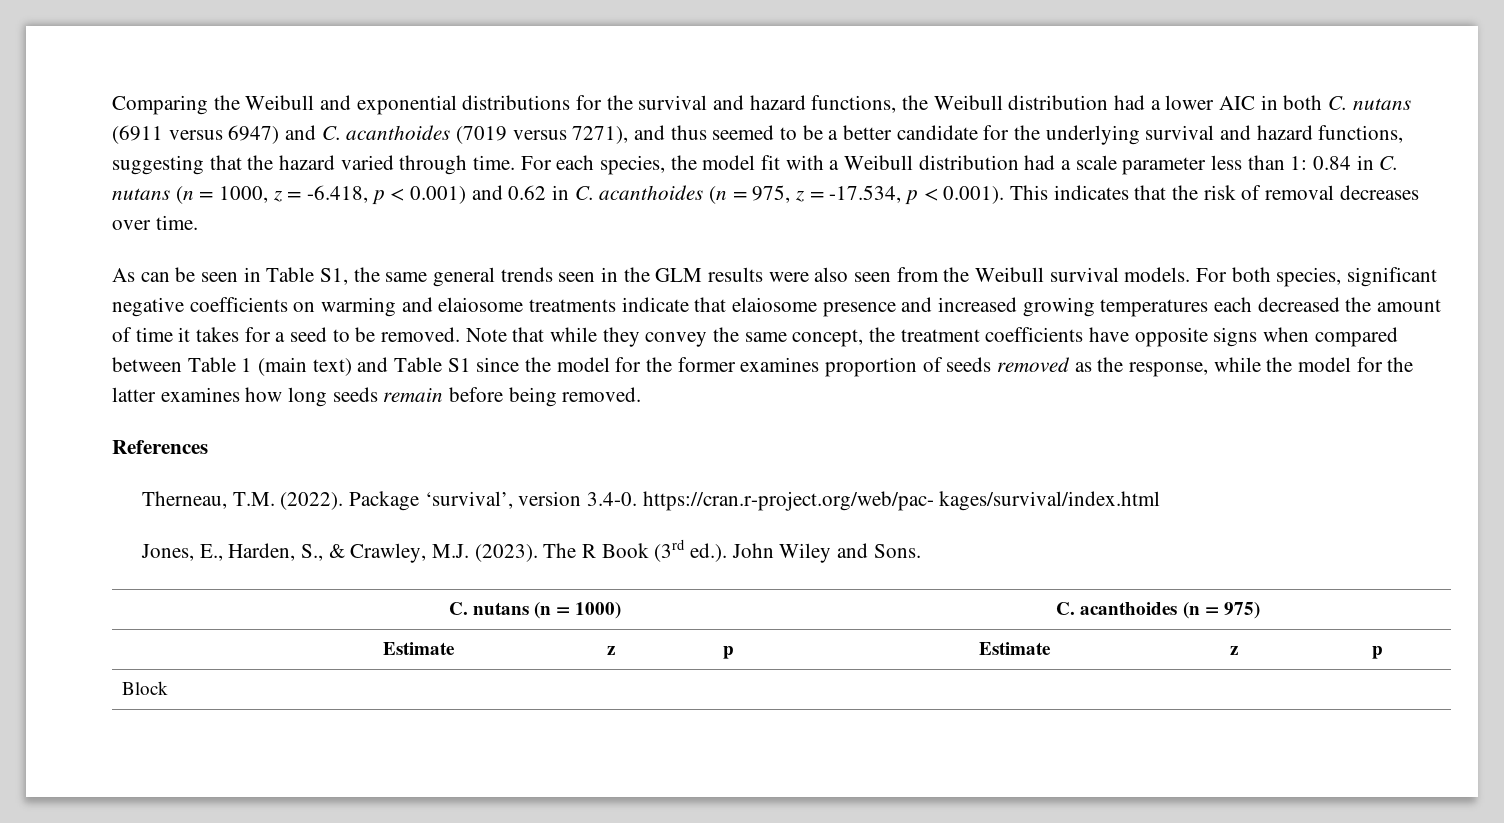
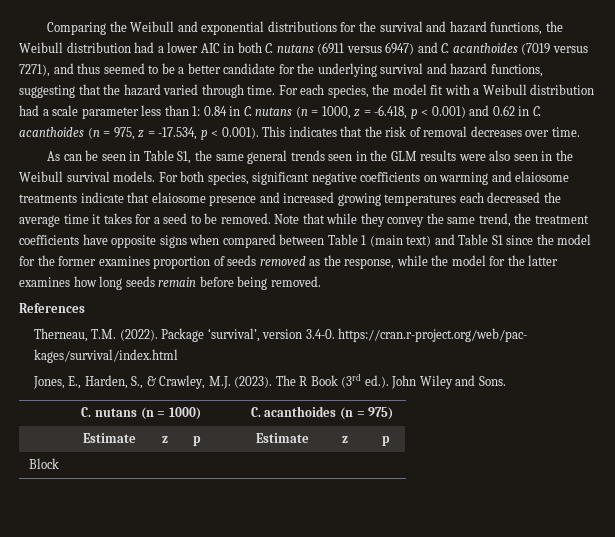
- As can be seen in Table S1, the same general trends seen in the GLM results were also seen from the Weibull survival models.
+ As can be seen in Table S1, the same general trends seen in the GLM results were also seen in the Weibull survival models.
- For both species, significant negative coefficients on warming and elaiosome treatments indicate that elaiosome presence and increased growing temperatures each decreased the amount of time it takes for a seed to be removed.
+ For both species, significant negative coefficients on warming and elaiosome treatments indicate that elaiosome presence and increased growing temperatures each decreased the average time it takes for a seed to be removed.
- Note that while they convey the same concept, the treatment coefficients have opposite signs when compared between Table 1 (main text) and Table S1 since the model for the former examines proportion of seeds removed as the response, while the model for the latter examines how long seeds remain before being removed.
+ Note that while they convey the same trend, the treatment coefficients have opposite signs when compared between Table 1 (main text) and Table S1 since the model for the former examines proportion of seeds removed as the response, while the model for the latter examines how long seeds remain before being removed.

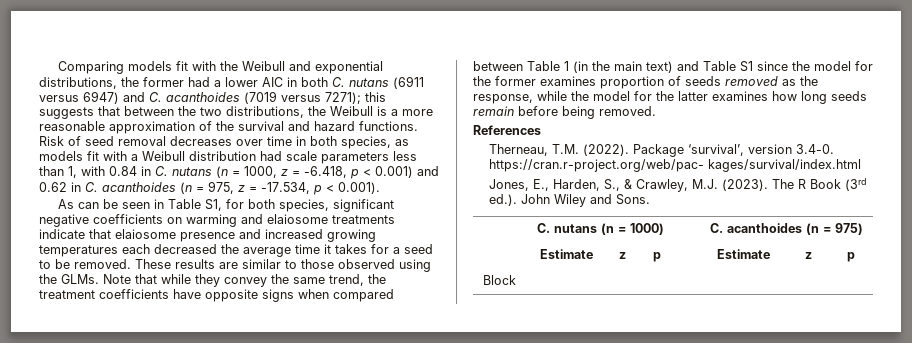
- Comparing the Weibull and exponential distributions for the survival and hazard functions, the Weibull distribution had a lower AIC in both C. nutans (6911 versus 6947) and C. acanthoides (7019 versus 7271), and thus seemed to be a better candidate for the underlying survival and hazard functions, suggesting that the hazard varied through time. For each species, the model fit with a Weibull distribution had a scale parameter less than 1: 0.84 in C. nutans (n = 1000, z = -6.418, p < 0.001) and 0.62 in C. acanthoides (n = 975, z = -17.534, p < 0.001). This indicates that the risk of removal decreases over time.
+ Comparing models fit with the Weibull and exponential distributions, the former had a lower AIC in both C. nutans (6911 versus 6947) and C. acanthoides (7019 versus 7271); this suggests that between the two distributions, the Weibull is a more reasonable approximation of the survival and hazard functions. Risk of seed removal decreases over time in both species, as models fit with a Weibull distribution had scale parameters less than 1, with 0.84 in C. nutans (n = 1000, z = -6.418, p < 0.001) and 0.62 in C. acanthoides (n = 975, z = -17.534, p < 0.001).
- As can be seen in Table S1, the same general trends seen in the GLM results were also seen in the Weibull survival models. For both species, significant negative coefficients on warming and elaiosome treatments indicate that elaiosome presence and increased growing temperatures each decreased the average time it takes for a seed to be removed.
+ As can be seen in Table S1, for both species, significant negative coefficients on warming and elaiosome treatments indicate that elaiosome presence and increased growing temperatures each decreased the average time it takes for a seed to be removed.
+ These results are similar to those observed using the GLMs.
- Note that while they convey the same trend, the treatment coefficients have opposite signs when compared between Table 1 (main text) and Table S1 since the model for the former examines proportion of seeds removed as the response, while the model for the latter examines how long seeds remain before being removed.
+ Note that while they convey the same trend, the treatment coefficients have opposite signs when compared between Table 1 (in the main text) and Table S1 since the model for the former examines proportion of seeds removed as the response, while the model for the latter examines how long seeds remain before being removed.

